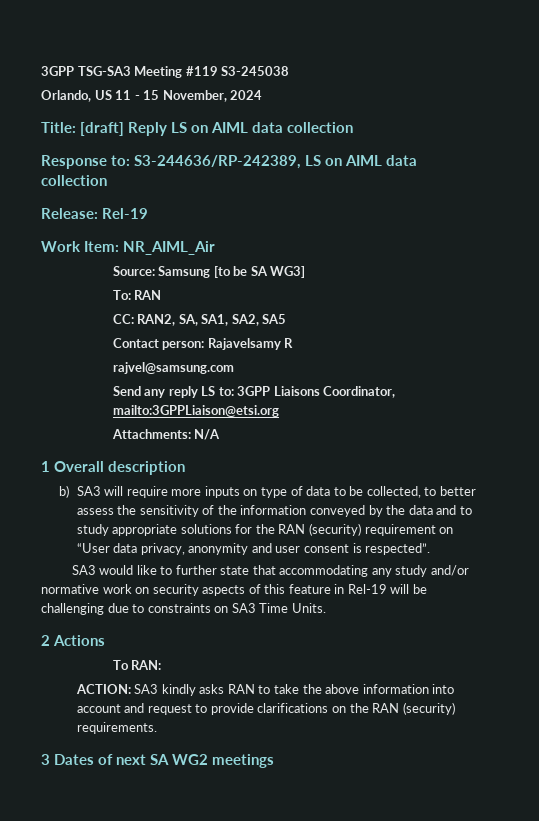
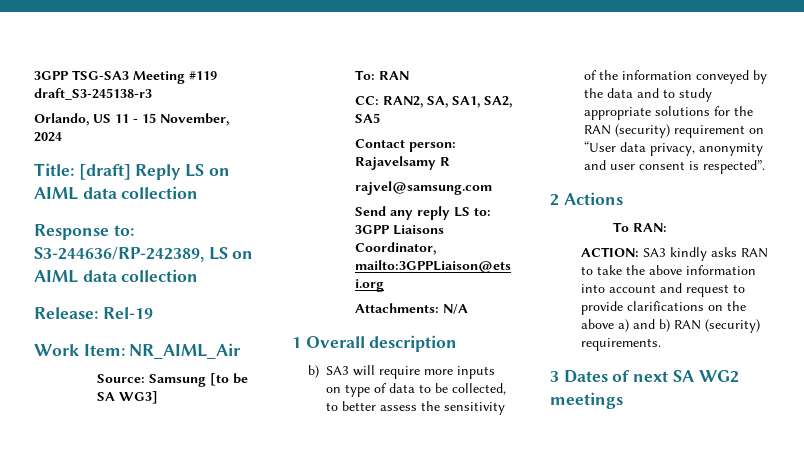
- 3GPP TSG-SA3 Meeting #119 S3-245038
+ 3GPP TSG-SA3 Meeting #119 draft_S3-245138-r3
- SA3 would like to further state that accommodating any study and/or normative work on security aspects of this feature in Rel-19 will be challenging due to constraints on SA3 Time Units.
- ACTION: SA3 kindly asks RAN to take the above information into account and request to provide clarifications on the RAN (security) requirements.
+ ACTION: SA3 kindly asks RAN to take the above information into account and request to provide clarifications on the above a) and b) RAN (security) requirements.

